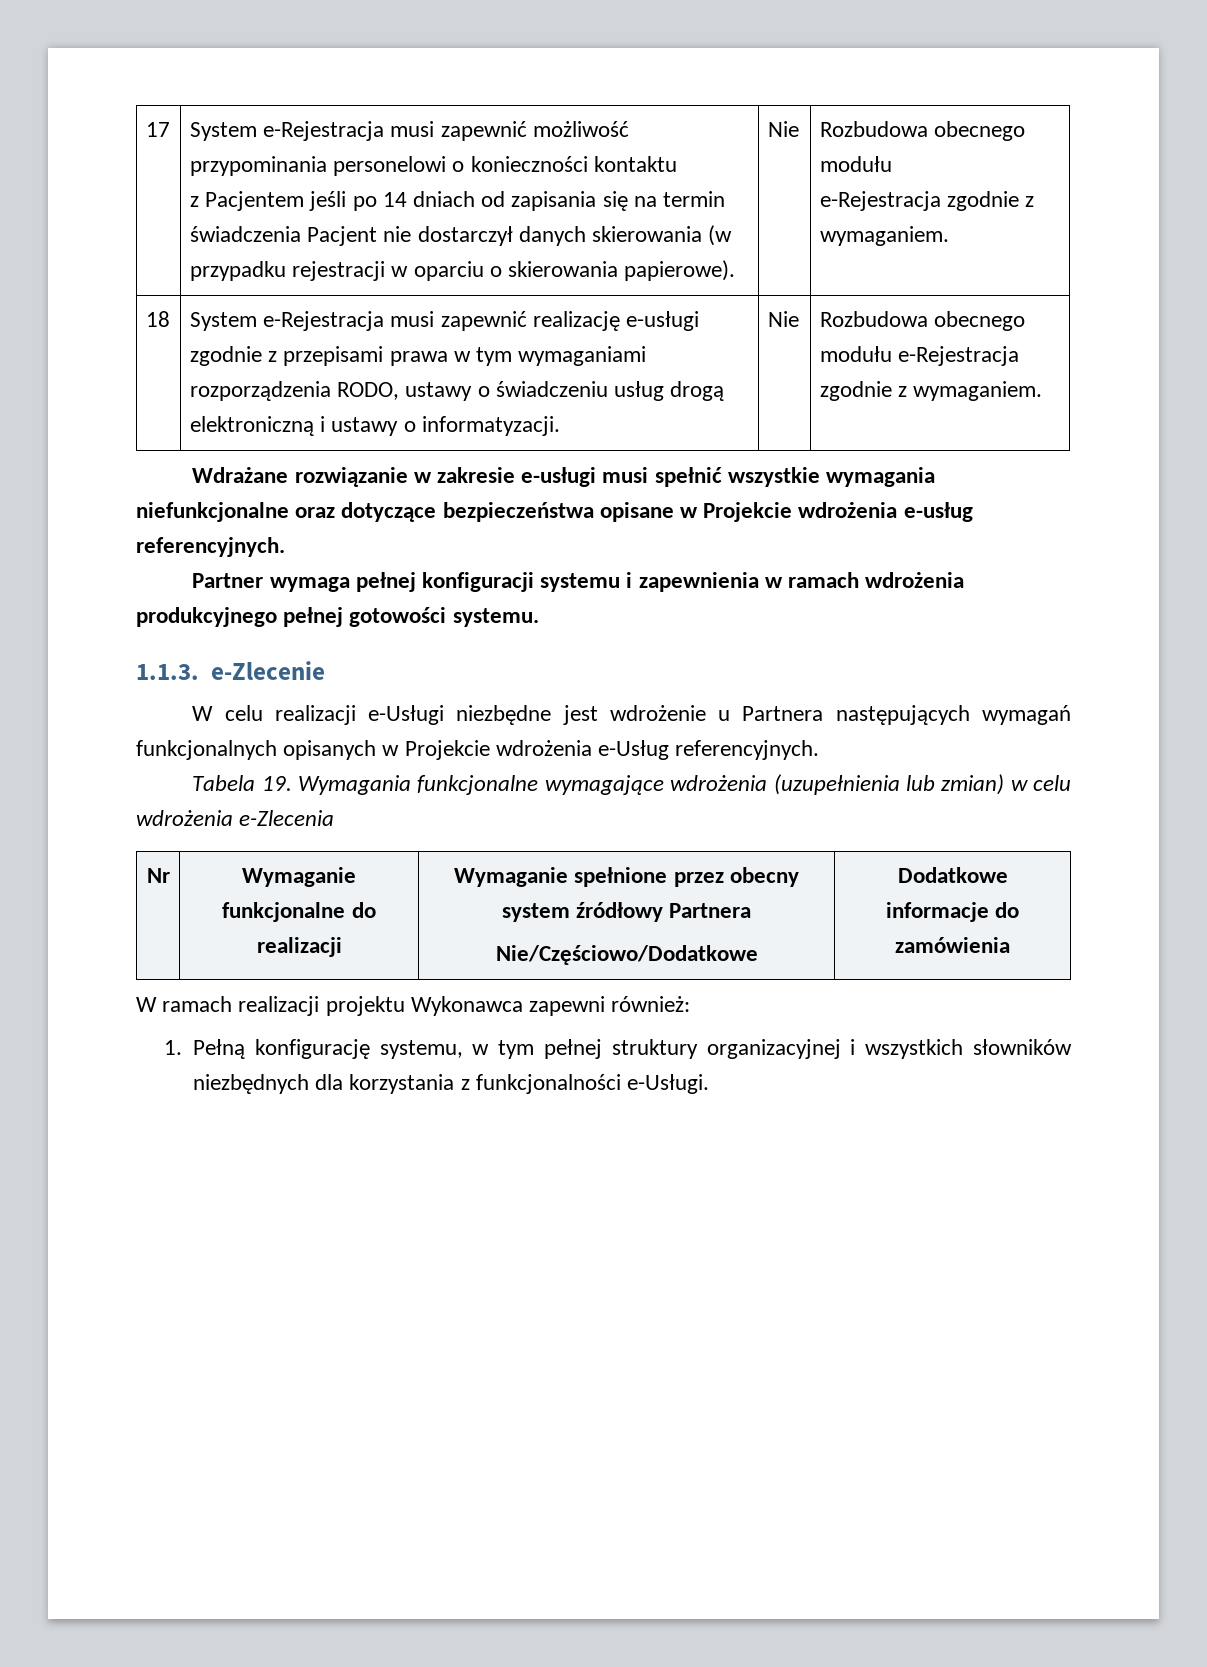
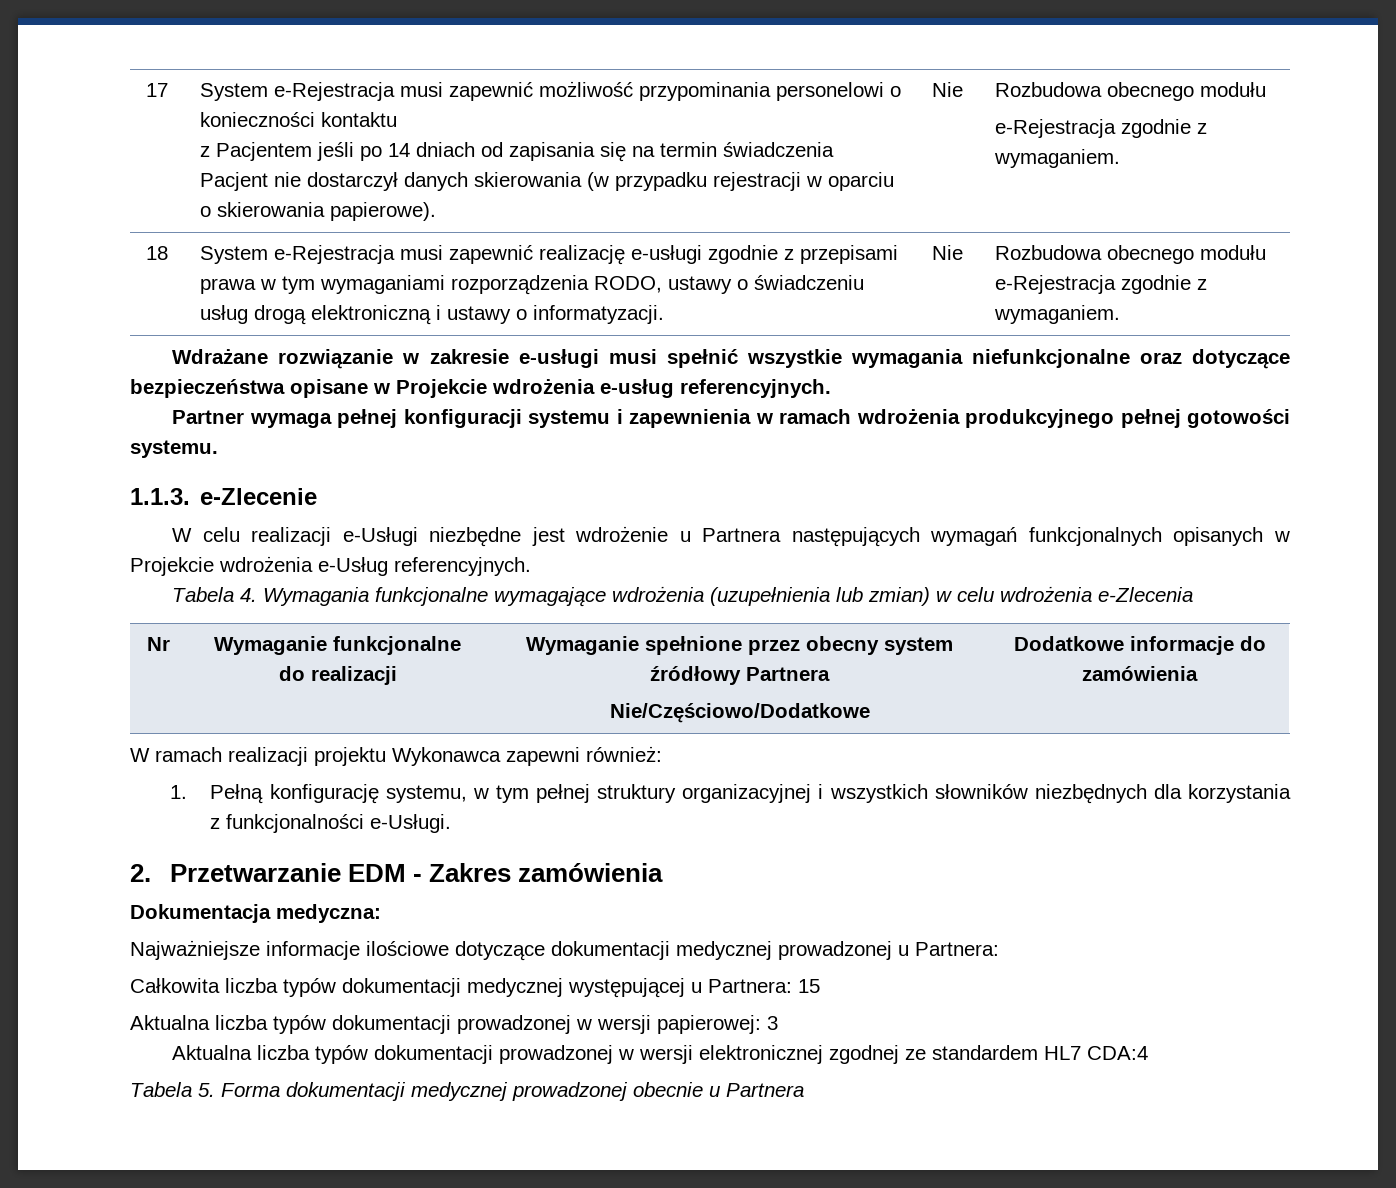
- Tabela 19. Wymagania funkcjonalne wymagające wdrożenia (uzupełnienia lub zmian) w celu wdrożenia e-Zlecenia
+ Tabela 4. Wymagania funkcjonalne wymagające wdrożenia (uzupełnienia lub zmian) w celu wdrożenia e-Zlecenia
+ 2. Przetwarzanie EDM - Zakres zamówienia
+ Dokumentacja medyczna:
+ Najważniejsze informacje ilościowe dotyczące dokumentacji medycznej prowadzonej u Partnera:
+ Całkowita liczba typów dokumentacji medycznej występującej u Partnera: 15
+ Aktualna liczba typów dokumentacji prowadzonej w wersji papierowej: 3
+ Aktualna liczba typów dokumentacji prowadzonej w wersji elektronicznej zgodnej ze standardem HL7 CDA:4
+ Tabela 5. Forma dokumentacji medycznej prowadzonej obecnie u Partnera

